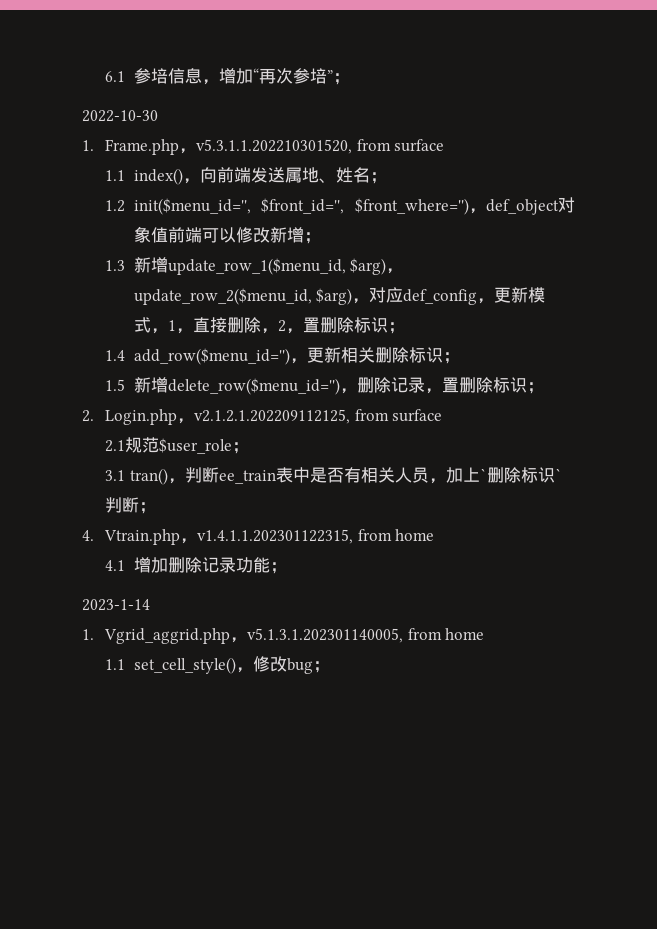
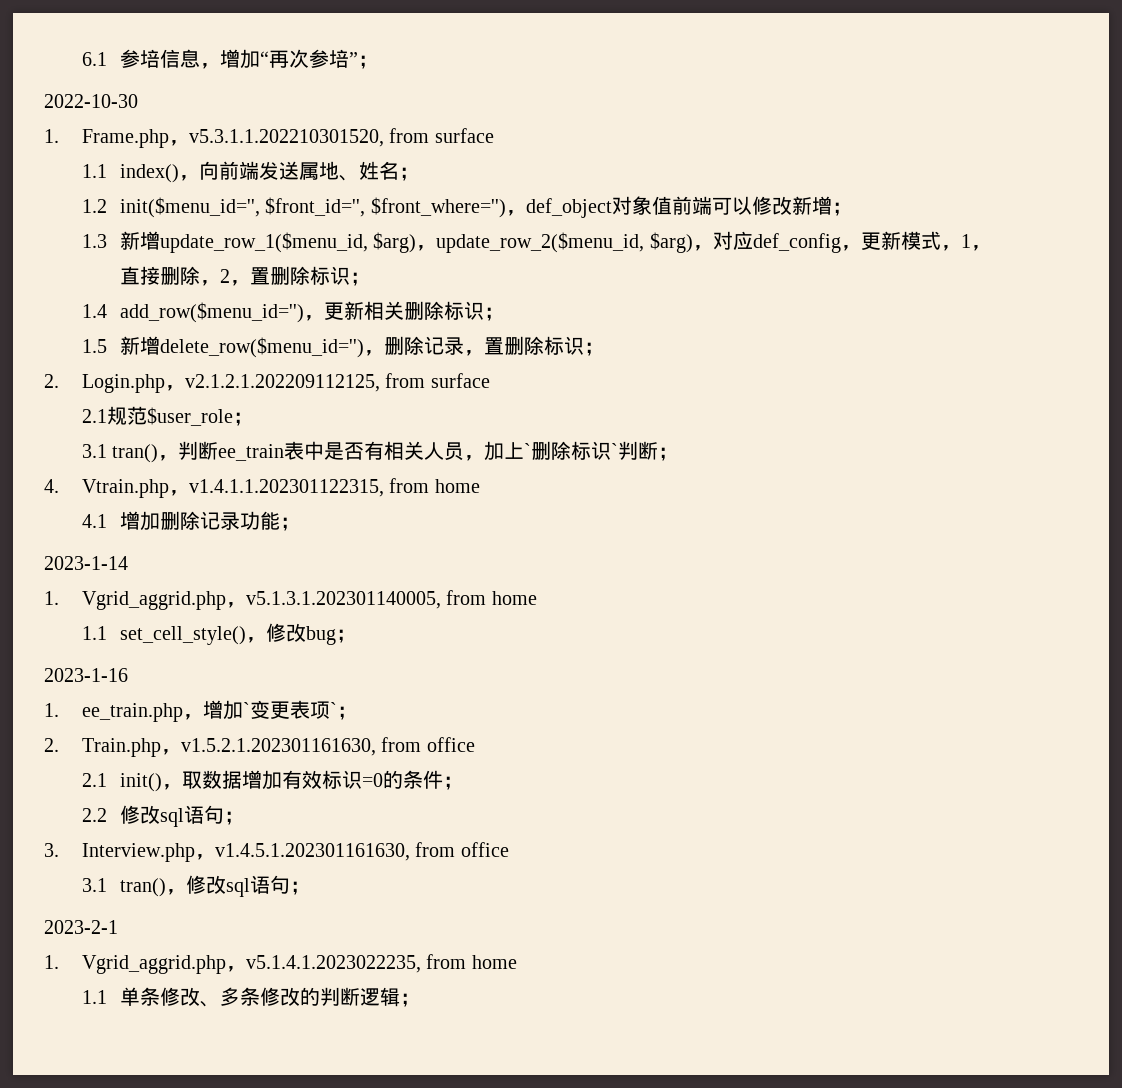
+ 2023-1-16
+ 1. ee_train.php，增加`变更表项`；
+ 2. Train.php，v1.5.2.1.202301161630, from office
+ 2.1 init()，取数据增加有效标识=0的条件；
+ 2.2修改sql语句；
+ 3. Interview.php，v1.4.5.1.202301161630, from office
+ 3.1 tran()，修改sql语句；
+ 2023-2-1
+ 1. Vgrid_aggrid.php，v5.1.4.1.2023022235, from home
+ 1.1单条修改、多条修改的判断逻辑；

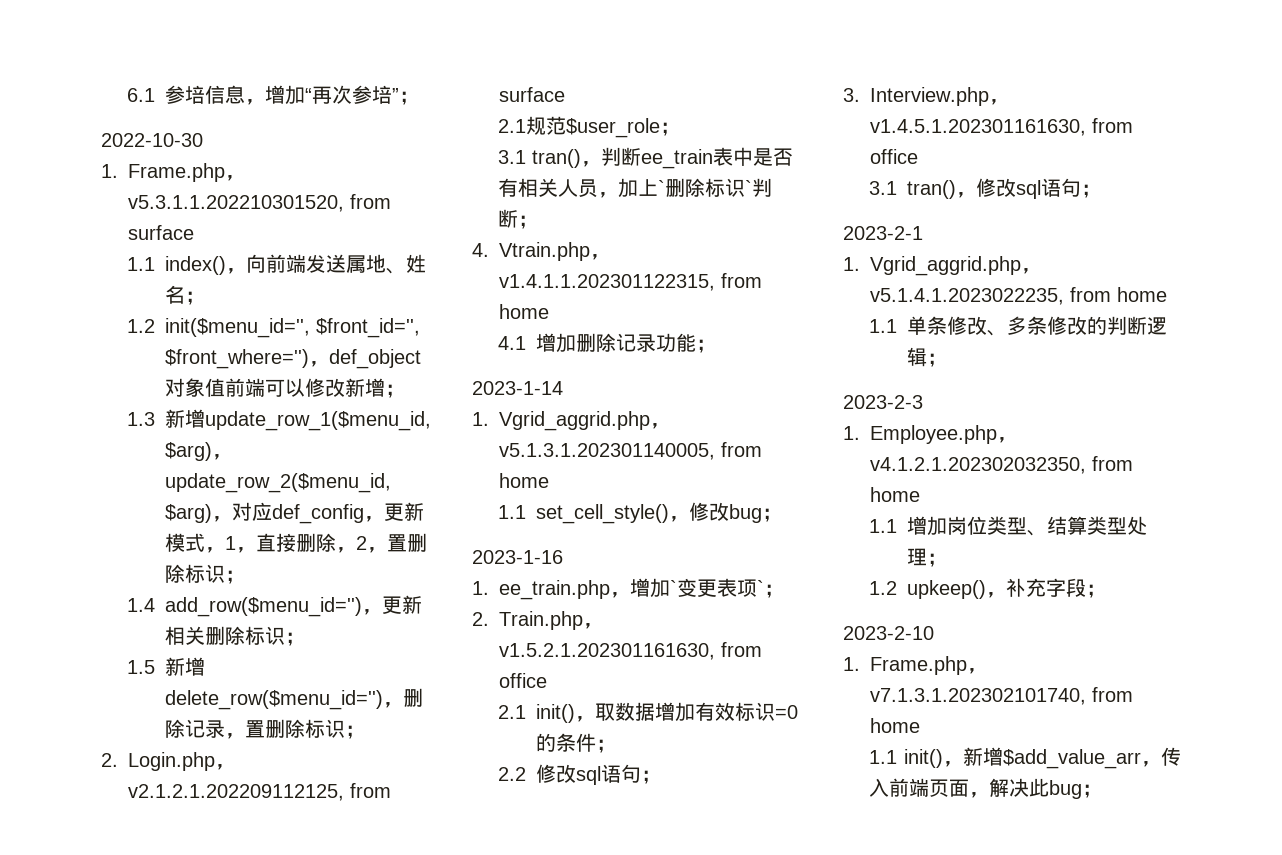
+ 2023-2-3
+ 1. Employee.php，v4.1.2.1.202302032350, from home
+ 1.1增加岗位类型、结算类型处理；
+ 1.2 upkeep()，补充字段；
+ 2023-2-10
+ 1. Frame.php，v7.1.3.1.202302101740, from home
+ 1.1 init()，新增$add_value_arr，传入前端页面，解决此bug；

